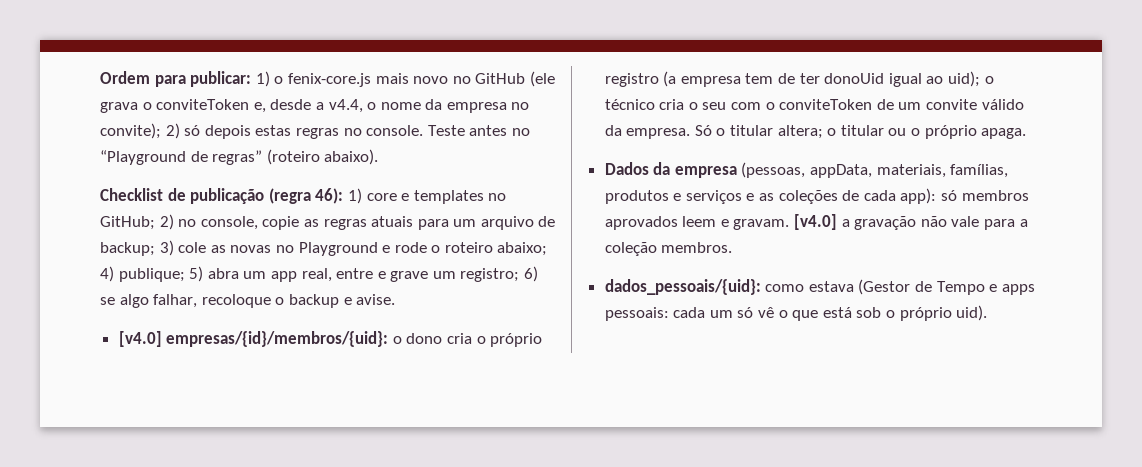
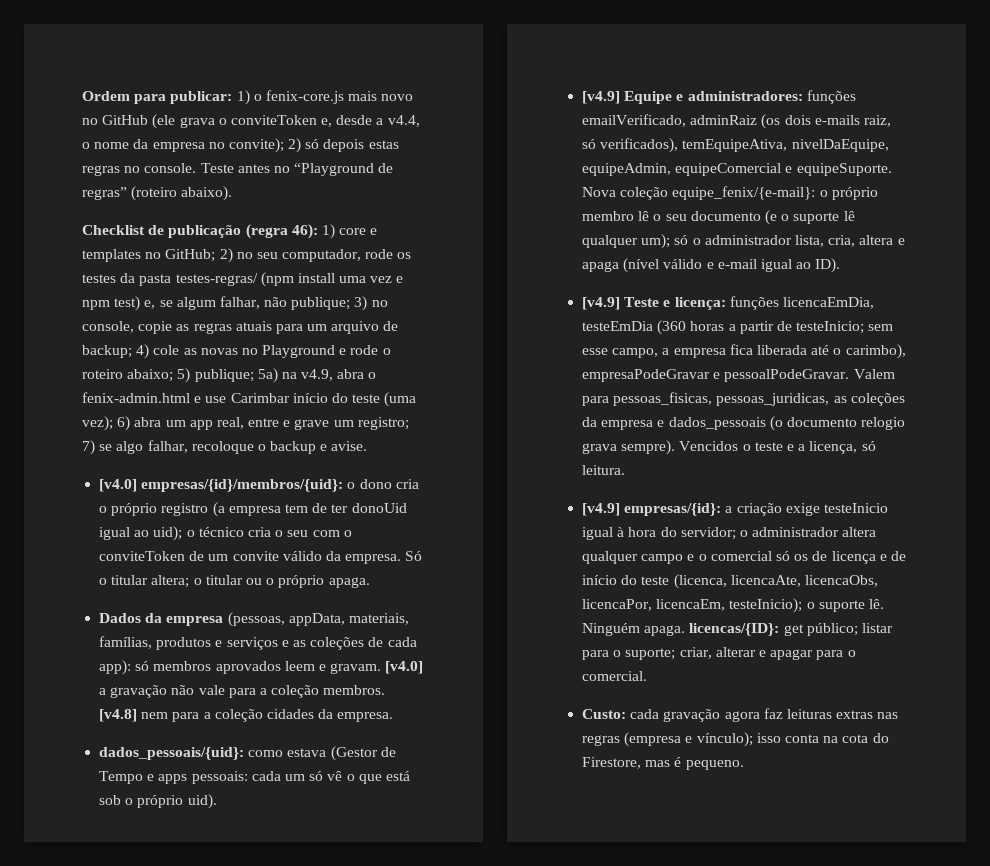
- Checklist de publicação (regra 46): 1) core e templates no GitHub; 2) no console, copie as regras atuais para um arquivo de backup; 3) cole as novas no Playground e rode o roteiro abaixo; 4) publique; 5) abra um app real, entre e grave um registro; 6) se algo falhar, recoloque o backup e avise.
+ Checklist de publicação (regra 46): 1) core e templates no GitHub; 2) no seu computador, rode os testes da pasta testes-regras/ (npm install uma vez e npm test) e, se algum falhar, não publique; 3) no console, copie as regras atuais para um arquivo de backup; 4) cole as novas no Playground e rode o roteiro abaixo; 5) publique; 5a) na v4.9, abra o fenix-admin.html e use Carimbar início do teste (uma vez); 6) abra um app real, entre e grave um registro; 7) se algo falhar, recoloque o backup e avise.
+ [v4.8] nem para a coleção cidades da empresa.
+ [v4.9] Equipe e administradores: funções emailVerificado, adminRaiz (os dois e-mails raiz, só verificados), temEquipeAtiva, nivelDaEquipe, equipeAdmin, equipeComercial e equipeSuporte. Nova coleção equipe_fenix/{e-mail}: o próprio membro lê o seu documento (e o suporte lê qualquer um); só o administrador lista, cria, altera e apaga (nível válido e e-mail igual ao ID).
+ [v4.9] Teste e licença: funções licencaEmDia, testeEmDia (360 horas a partir de testeInicio; sem esse campo, a empresa fica liberada até o carimbo), empresaPodeGravar e pessoalPodeGravar. Valem para pessoas_fisicas, pessoas_juridicas, as coleções da empresa e dados_pessoais (o documento relogio grava sempre). Vencidos o teste e a licença, só leitura.
+ [v4.9] empresas/{id}: a criação exige testeInicio igual à hora do servidor; o administrador altera qualquer campo e o comercial só os de licença e de início do teste (licenca, licencaAte, licencaObs, licencaPor, licencaEm, testeInicio); o suporte lê. Ninguém apaga. licencas/{ID}: get público; listar para o suporte; criar, alterar e apagar para o comercial.
+ Custo: cada gravação agora faz leituras extras nas regras (empresa e vínculo); isso conta na cota do Firestore, mas é pequeno.

